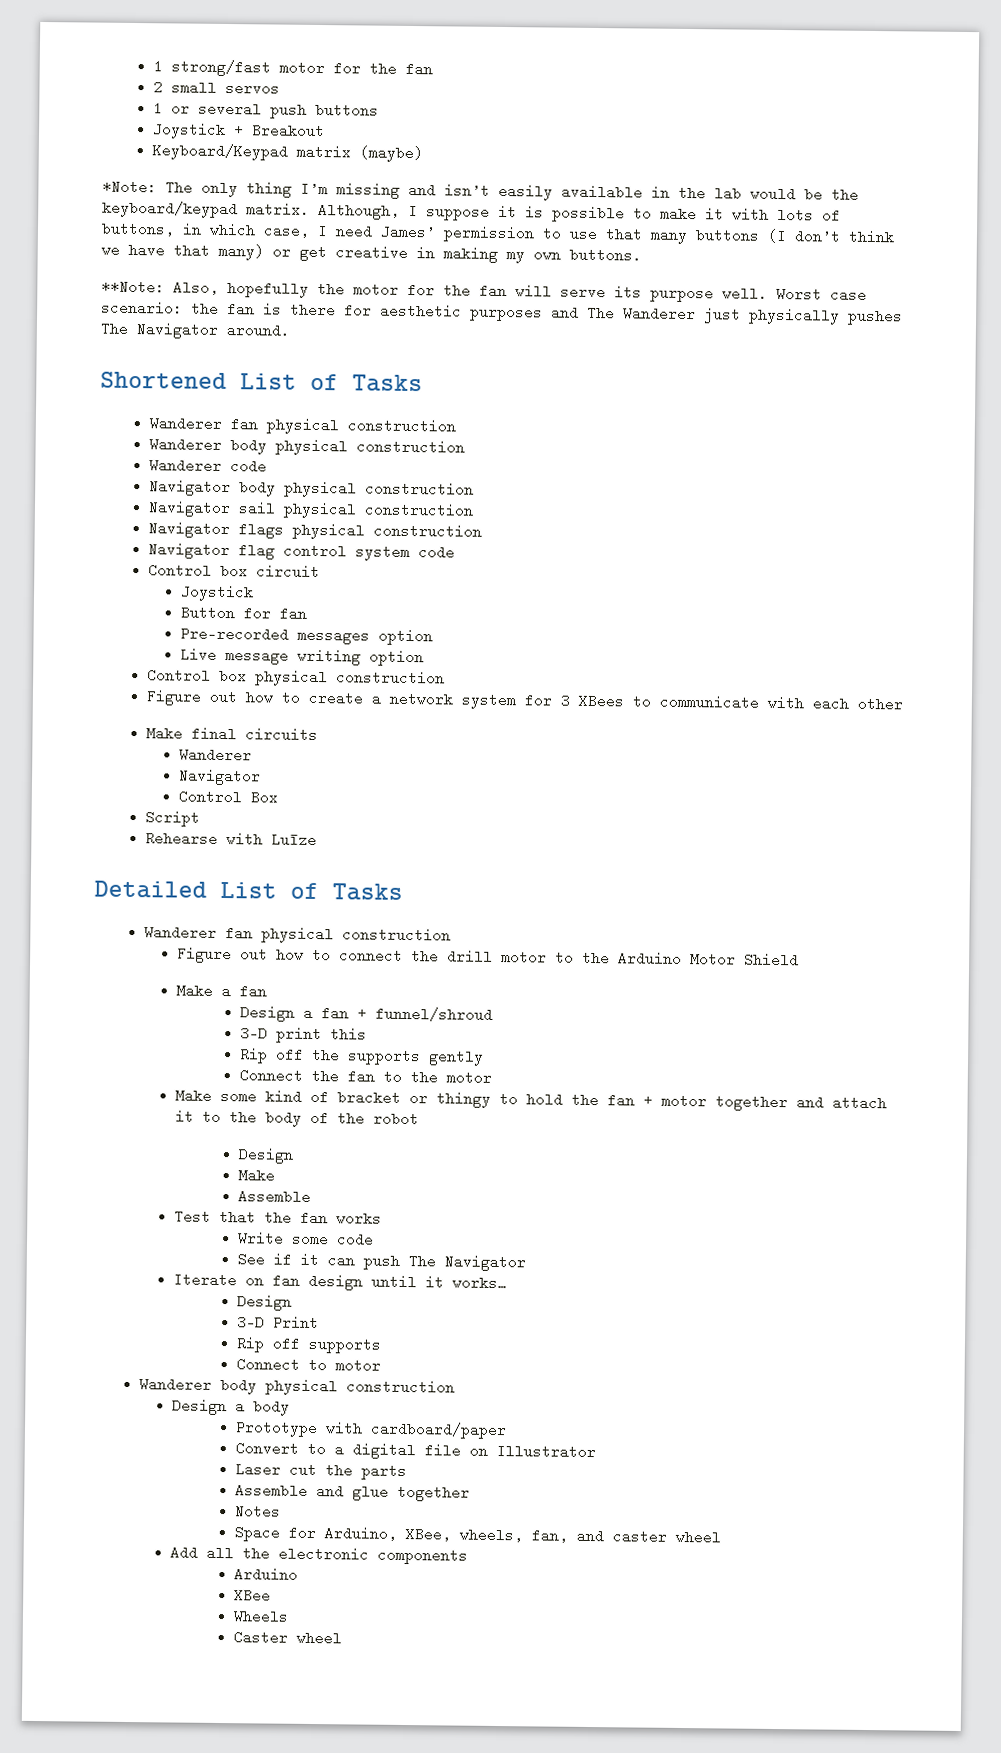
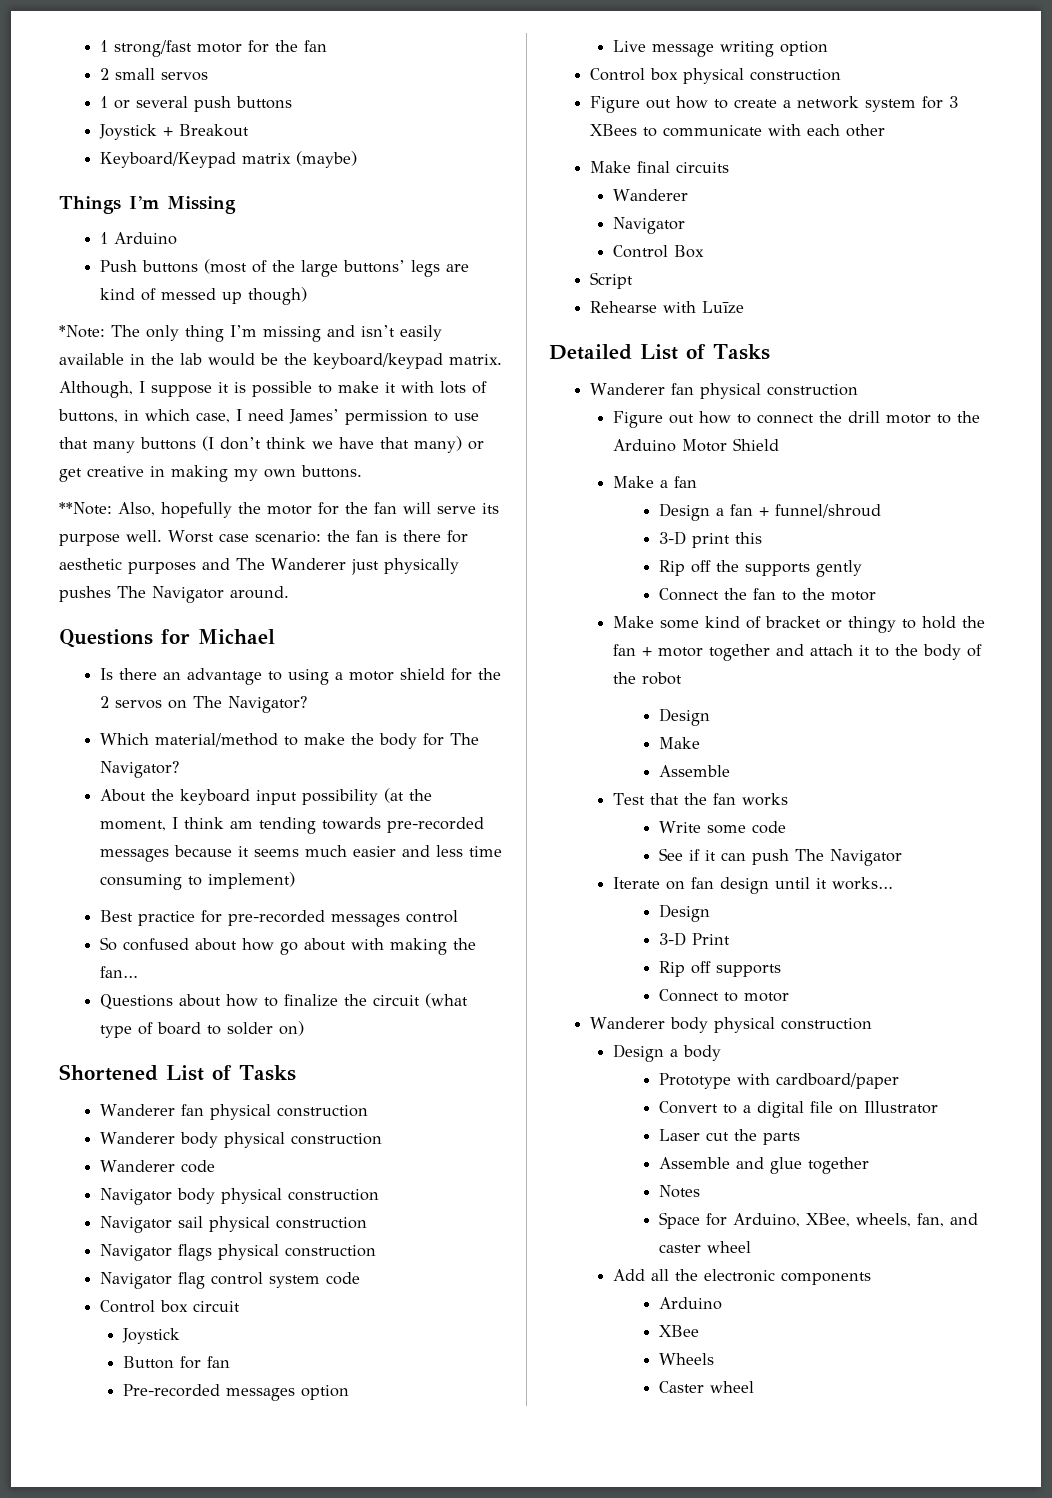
+ Things I’m Missing
+ 1 Arduino
+ Push buttons (most of the large buttons’ legs are kind of messed up though)
+ Questions for Michael
+ Is there an advantage to using a motor shield for the 2 servos on The Navigator?
+ Which material/method to make the body for The Navigator?
+ About the keyboard input possibility (at the moment, I think am tending towards pre-recorded messages because it seems much easier and less time consuming to implement)
+ Best practice for pre-recorded messages control
+ So confused about how go about with making the fan…
+ Questions about how to finalize the circuit (what type of board to solder on)

